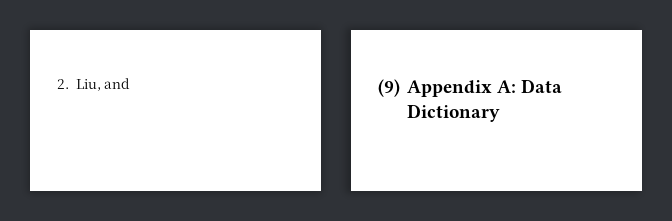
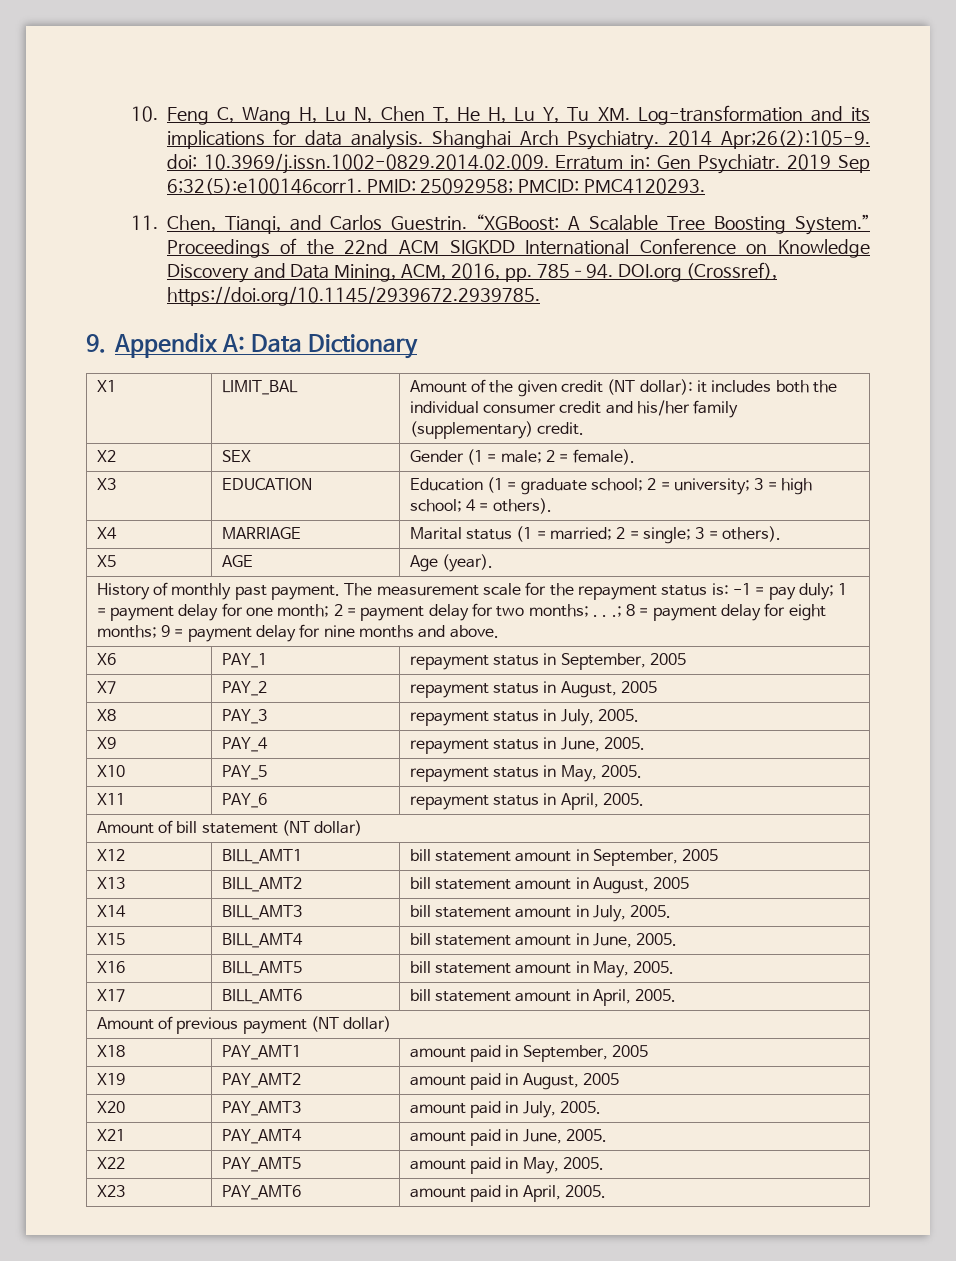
- 2. Liu, and
- (9) Appendix A: Data Dictionary
+ 10. Feng C, Wang H, Lu N, Chen T, He H, Lu Y, Tu XM. Log-transformation and its implications for data analysis. Shanghai Arch Psychiatry. 2014 Apr;26(2):105-9. doi: 10.3969/j.issn.1002-0829.2014.02.009. Erratum in: Gen Psychiatr. 2019 Sep 6;32(5):e100146corr1. PMID: 25092958; PMCID: PMC4120293.
+ 11. Chen, Tianqi, and Carlos Guestrin. “XGBoost: A Scalable Tree Boosting System.” Proceedings of the 22nd ACM SIGKDD International Conference on Knowledge Discovery and Data Mining, ACM, 2016, pp. 785–94. DOI.org (Crossref), https://doi.org/10.1145/2939672.2939785.
+ 9. Appendix A: Data Dictionary
+ X1 | LIMIT_BAL | Amount of the given credit (NT dollar): it includes both the individual consumer credit and his/her family (supplementary) credit.
+ X2 | SEX | Gender (1 = male; 2 = female).
+ X3 | EDUCATION | Education (1 = graduate school; 2 = university; 3 = high school; 4 = others).
+ X4 | MARRIAGE | Marital status (1 = married; 2 = single; 3 = others).
+ X5 | AGE | Age (year).
+ History of monthly past payment. The measurement scale for the repayment status is: -1 = pay duly; 1 = payment delay for one month; 2 = payment delay for two months; . . .; 8 = payment delay for eight months; 9 = payment delay for nine months and above.
+ X6 | PAY_1 | repayment status in September, 2005
+ X7 | PAY_2 | repayment status in August, 2005
+ X8 | PAY_3 | repayment status in July, 2005.
+ X9 | PAY_4 | repayment status in June, 2005.
+ X10 | PAY_5 | repayment status in May, 2005.
+ X11 | PAY_6 | repayment status in April, 2005.
+ Amount of bill statement (NT dollar)
+ X12 | BILL_AMT1 | bill statement amount in September, 2005
+ X13 | BILL_AMT2 | bill statement amount in August, 2005
+ X14 | BILL_AMT3 | bill statement amount in July, 2005.
+ X15 | BILL_AMT4 | bill statement amount in June, 2005.
+ X16 | BILL_AMT5 | bill statement amount in May, 2005.
+ X17 | BILL_AMT6 | bill statement amount in April, 2005.
+ Amount of previous payment (NT dollar)
+ X18 | PAY_AMT1 | amount paid in September, 2005
+ X19 | PAY_AMT2 | amount paid in August, 2005
+ X20 | PAY_AMT3 | amount paid in July, 2005.
+ X21 | PAY_AMT4 | amount paid in June, 2005.
+ X22 | PAY_AMT5 | amount paid in May, 2005.
+ X23 | PAY_AMT6 | amount paid in April, 2005.

